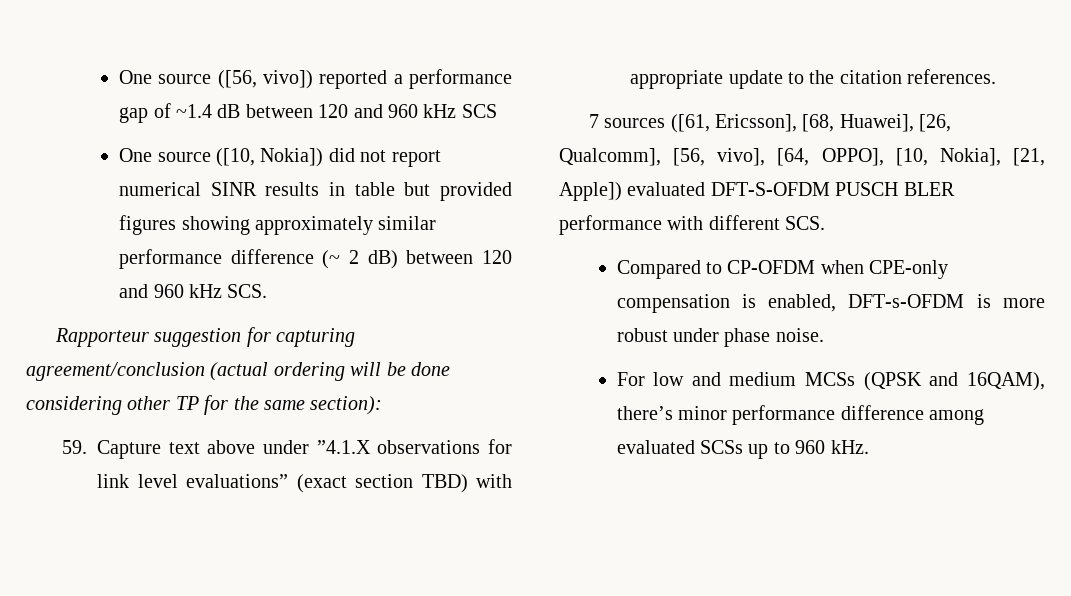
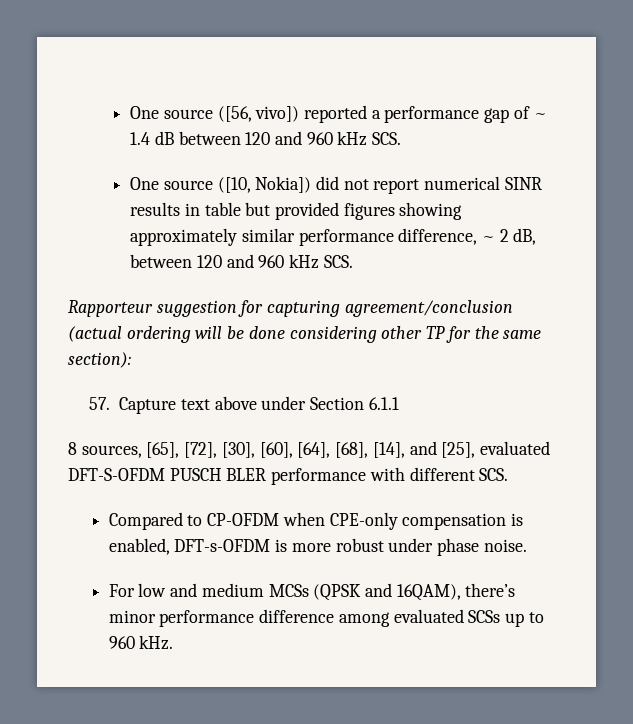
- One source ([56, vivo]) reported a performance gap of ~1.4 dB between 120 and 960 kHz SCS
+ One source ([56, vivo]) reported a performance gap of ~ 1.4 dB between 120 and 960 kHz SCS.
- One source ([10, Nokia]) did not report numerical SINR results in table but provided figures showing approximately similar performance difference (~ 2 dB) between 120 and 960 kHz SCS.
+ One source ([10, Nokia]) did not report numerical SINR results in table but provided figures showing approximately similar performance difference, ~ 2 dB, between 120 and 960 kHz SCS.
- 59. Capture text above under ”4.1.X observations for link level evaluations” (exact section TBD) with appropriate update to the citation references.
- 7 sources ([61, Ericsson], [68, Huawei], [26, Qualcomm], [56, vivo], [64, OPPO], [10, Nokia], [21, Apple]) evaluated DFT-S-OFDM PUSCH BLER performance with different SCS.
+ 57. Capture text above under Section 6.1.1
+ 8 sources, [65], [72], [30], [60], [64], [68], [14], and [25], evaluated DFT-S-OFDM PUSCH BLER performance with different SCS.

